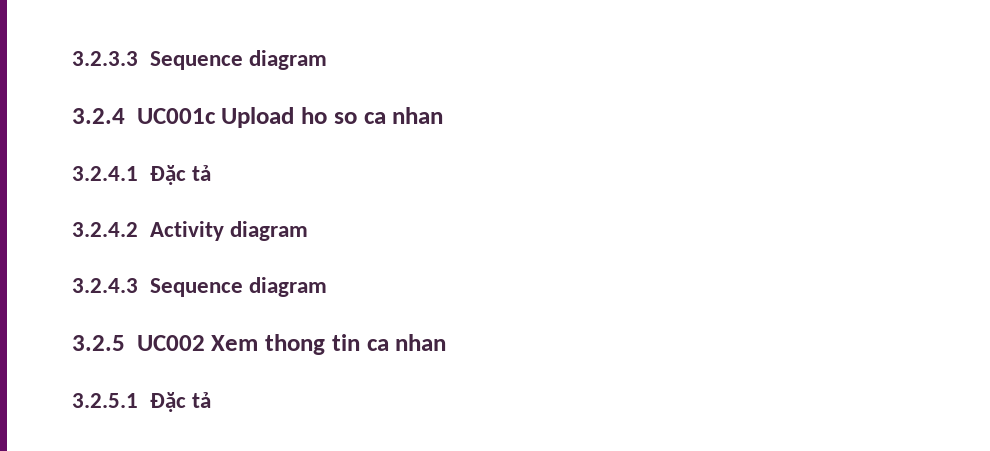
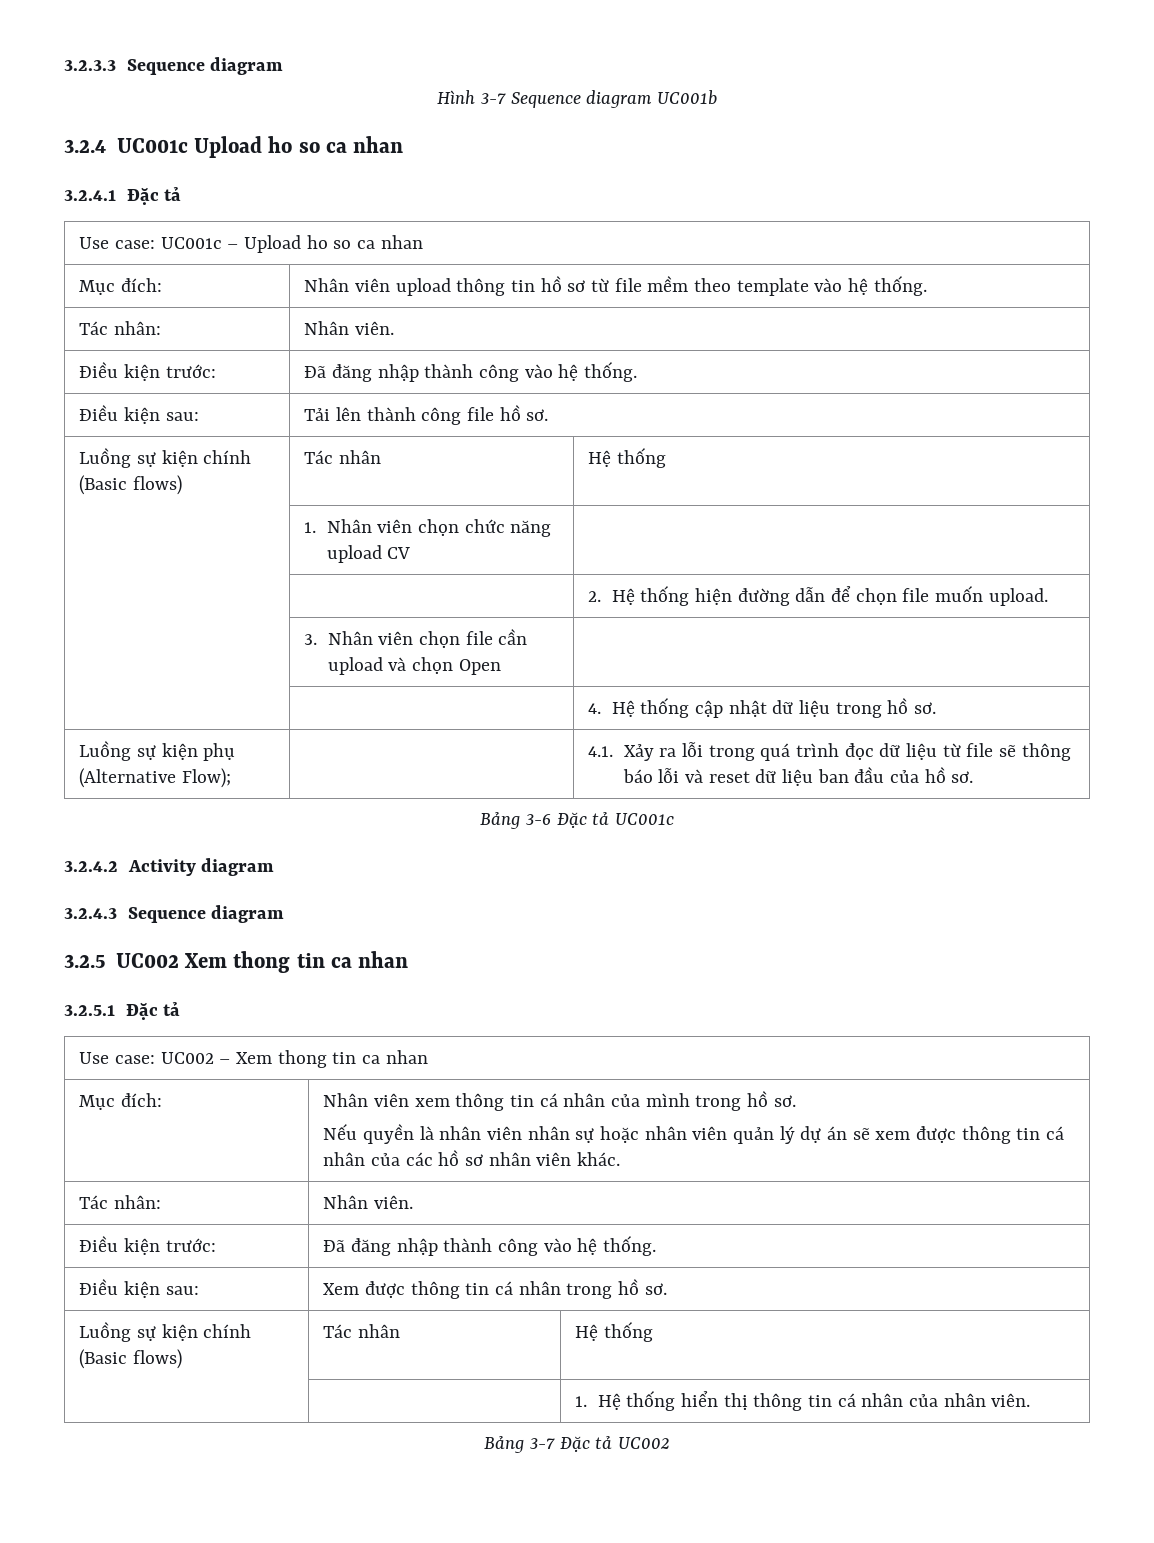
+ Hình 3-7 Sequence diagram UC001b
+ Use case: UC001c – Upload ho so ca nhan
+ Mục đích: | Nhân viên upload thông tin hồ sơ từ file mềm theo template vào hệ thống.
+ Tác nhân: | Nhân viên.
+ Điều kiện trước: | Đã đăng nhập thành công vào hệ thống.
+ Điều kiện sau: | Tải lên thành công file hồ sơ.
+ Luồng sự kiện chính (Basic flows) | Tác nhân | Hệ thống
+ | 1. Nhân viên chọn chức năng upload CV |
+ | | 2. Hệ thống hiện đường dẫn để chọn file muốn upload.
+ | 3. Nhân viên chọn file cần upload và chọn Open |
+ | | 4. Hệ thống cập nhật dữ liệu trong hồ sơ.
+ Luồng sự kiện phụ (Alternative Flow); | | 4.1. Xảy ra lỗi trong quá trình đọc dữ liệu từ file sẽ thông báo lỗi và reset dữ liệu ban đầu của hồ sơ.
+ Bảng 3-6 Đặc tả UC001c
+ Use case: UC002 – Xem thong tin ca nhan
+ Mục đích: | Nhân viên xem thông tin cá nhân của mình trong hồ sơ.
+ Nếu quyền là nhân viên nhân sự hoặc nhân viên quản lý dự án sẽ xem được thông tin cá nhân của các hồ sơ nhân viên khác.
+ Tác nhân: | Nhân viên.
+ Điều kiện trước: | Đã đăng nhập thành công vào hệ thống.
+ Điều kiện sau: | Xem được thông tin cá nhân trong hồ sơ.
+ Luồng sự kiện chính (Basic flows) | Tác nhân | Hệ thống
+ | | 1. Hệ thống hiển thị thông tin cá nhân của nhân viên.
+ Bảng 3-7 Đặc tả UC002

